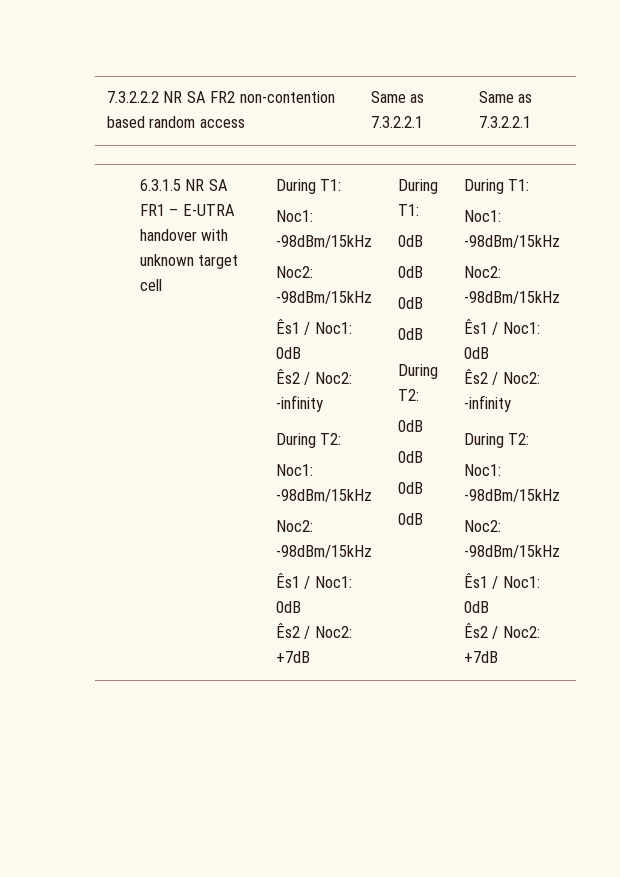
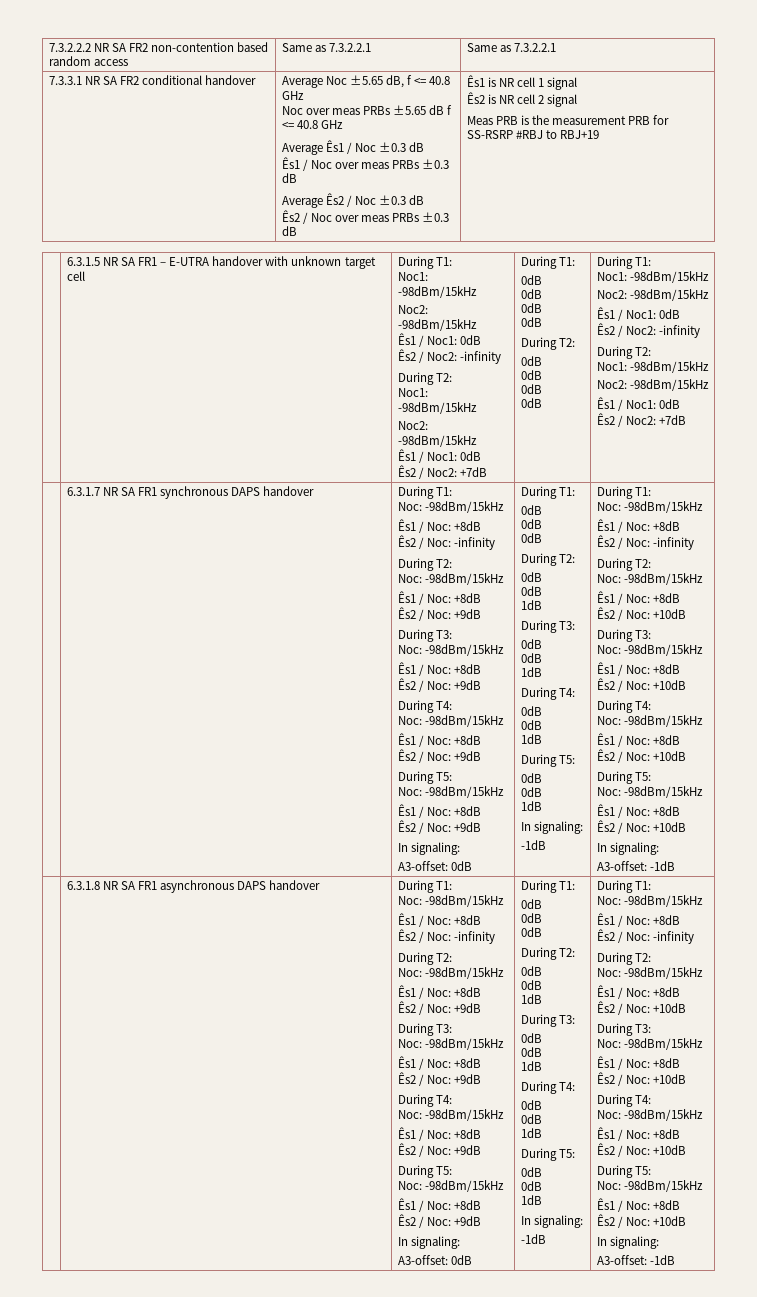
+ 7.3.3.1 NR SA FR2 conditional handover | Average Noc ±5.65 dB, f <= 40.8 GHz
+ Noc over meas PRBs ±5.65 dB f <= 40.8 GHz
+ Average Ês1 / Noc ±0.3 dB
+ Ês1 / Noc over meas PRBs ±0.3 dB
+ Average Ês2 / Noc ±0.3 dB
+ Ês2 / Noc over meas PRBs ±0.3 dB | Ês1 is NR cell 1 signal
+ Ês2 is NR cell 2 signal
+ Meas PRB is the measurement PRB for SS-RSRP #RBJ to RBJ+19
+ 6.3.1.7 NR SA FR1 synchronous DAPS handover | During T1:
+ Noc: -98dBm/15kHz
+ Ês1 / Noc: +8dB
+ Ês2 / Noc: -infinity
+ During T2:
+ Noc: -98dBm/15kHz
+ Ês1 / Noc: +8dB
+ Ês2 / Noc: +9dB
+ During T3:
+ Noc: -98dBm/15kHz
+ Ês1 / Noc: +8dB
+ Ês2 / Noc: +9dB
+ During T4:
+ Noc: -98dBm/15kHz
+ Ês1 / Noc: +8dB
+ Ês2 / Noc: +9dB
+ During T5:
+ Noc: -98dBm/15kHz
+ Ês1 / Noc: +8dB
+ Ês2 / Noc: +9dB
+ In signaling:
+ A3-offset: 0dB | During T1:
+ 0dB
+ 0dB
+ 0dB
+ During T2:
+ 0dB
+ 0dB
+ 1dB
+ During T3:
+ 0dB
+ 0dB
+ 1dB
+ During T4:
+ 0dB
+ 0dB
+ 1dB
+ During T5:
+ 0dB
+ 0dB
+ 1dB
+ In signaling:
+ -1dB | During T1:
+ Noc: -98dBm/15kHz
+ Ês1 / Noc: +8dB
+ Ês2 / Noc: -infinity
+ During T2:
+ Noc: -98dBm/15kHz
+ Ês1 / Noc: +8dB
+ Ês2 / Noc: +10dB
+ During T3:
+ Noc: -98dBm/15kHz
+ Ês1 / Noc: +8dB
+ Ês2 / Noc: +10dB
+ During T4:
+ Noc: -98dBm/15kHz
+ Ês1 / Noc: +8dB
+ Ês2 / Noc: +10dB
+ During T5:
+ Noc: -98dBm/15kHz
+ Ês1 / Noc: +8dB
+ Ês2 / Noc: +10dB
+ In signaling:
+ A3-offset: -1dB
+ | 6.3.1.8 NR SA FR1 asynchronous DAPS handover | During T1:
+ Noc: -98dBm/15kHz
+ Ês1 / Noc: +8dB
+ Ês2 / Noc: -infinity
+ During T2:
+ Noc: -98dBm/15kHz
+ Ês1 / Noc: +8dB
+ Ês2 / Noc: +9dB
+ During T3:
+ Noc: -98dBm/15kHz
+ Ês1 / Noc: +8dB
+ Ês2 / Noc: +9dB
+ During T4:
+ Noc: -98dBm/15kHz
+ Ês1 / Noc: +8dB
+ Ês2 / Noc: +9dB
+ During T5:
+ Noc: -98dBm/15kHz
+ Ês1 / Noc: +8dB
+ Ês2 / Noc: +9dB
+ In signaling:
+ A3-offset: 0dB | During T1:
+ 0dB
+ 0dB
+ 0dB
+ During T2:
+ 0dB
+ 0dB
+ 1dB
+ During T3:
+ 0dB
+ 0dB
+ 1dB
+ During T4:
+ 0dB
+ 0dB
+ 1dB
+ During T5:
+ 0dB
+ 0dB
+ 1dB
+ In signaling:
+ -1dB | During T1:
+ Noc: -98dBm/15kHz
+ Ês1 / Noc: +8dB
+ Ês2 / Noc: -infinity
+ During T2:
+ Noc: -98dBm/15kHz
+ Ês1 / Noc: +8dB
+ Ês2 / Noc: +10dB
+ During T3:
+ Noc: -98dBm/15kHz
+ Ês1 / Noc: +8dB
+ Ês2 / Noc: +10dB
+ During T4:
+ Noc: -98dBm/15kHz
+ Ês1 / Noc: +8dB
+ Ês2 / Noc: +10dB
+ During T5:
+ Noc: -98dBm/15kHz
+ Ês1 / Noc: +8dB
+ Ês2 / Noc: +10dB
+ In signaling:
+ A3-offset: -1dB

